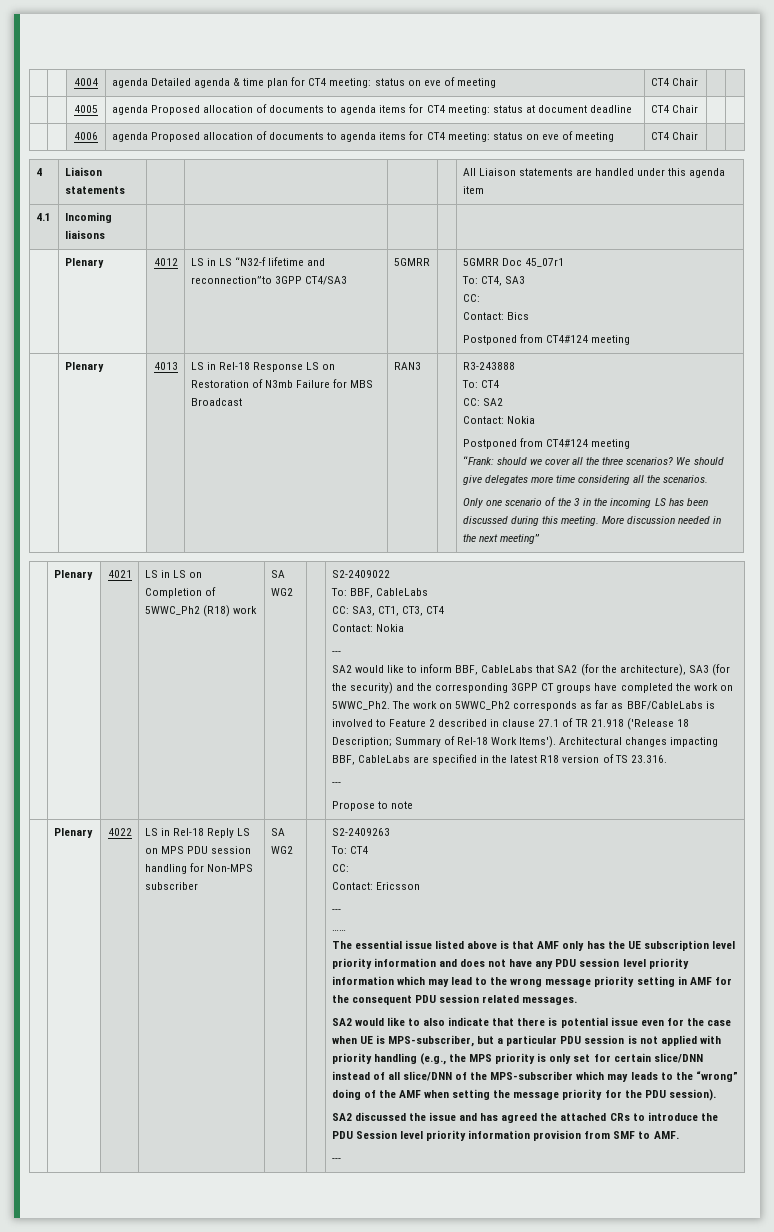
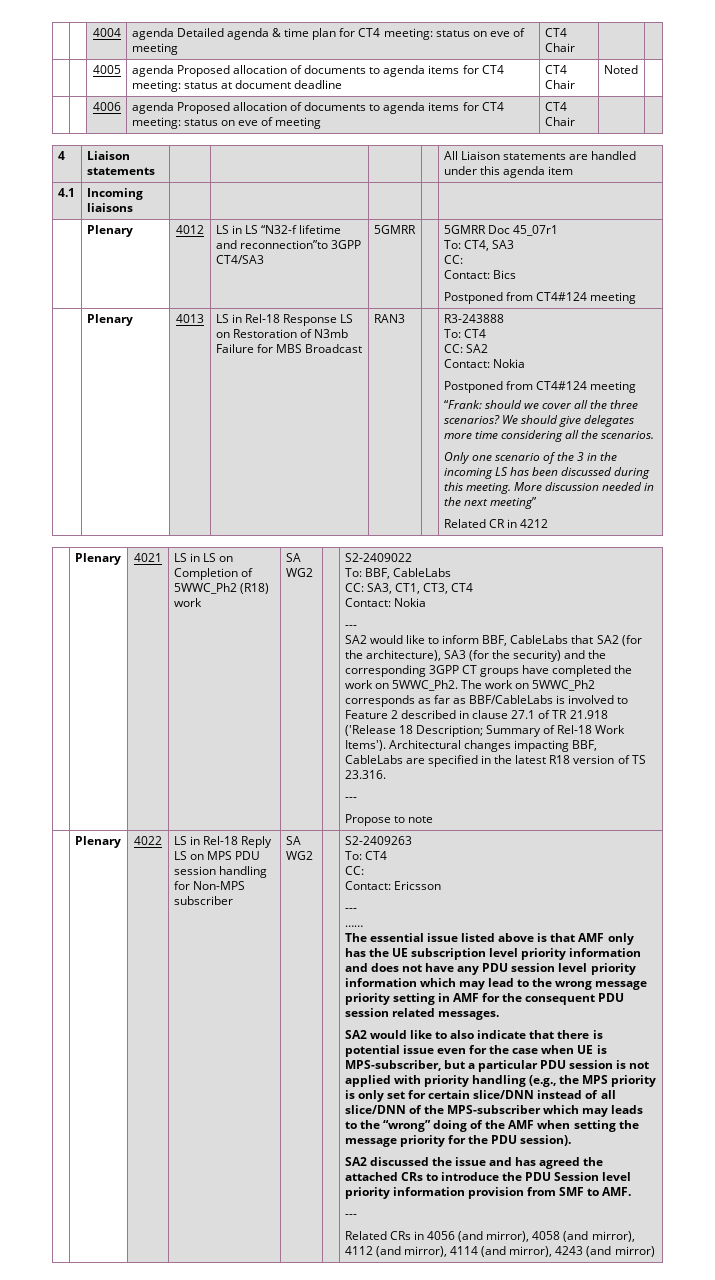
- | | 4005 | agenda Proposed allocation of documents to agenda items for CT4 meeting: status at document deadline | CT4 Chair | |
+ | | 4005 | agenda Proposed allocation of documents to agenda items for CT4 meeting: status at document deadline | CT4 Chair | Noted |
+ Related CR in 4212
+ Related CRs in 4056 (and mirror), 4058 (and mirror), 4112 (and mirror), 4114 (and mirror), 4243 (and mirror)

